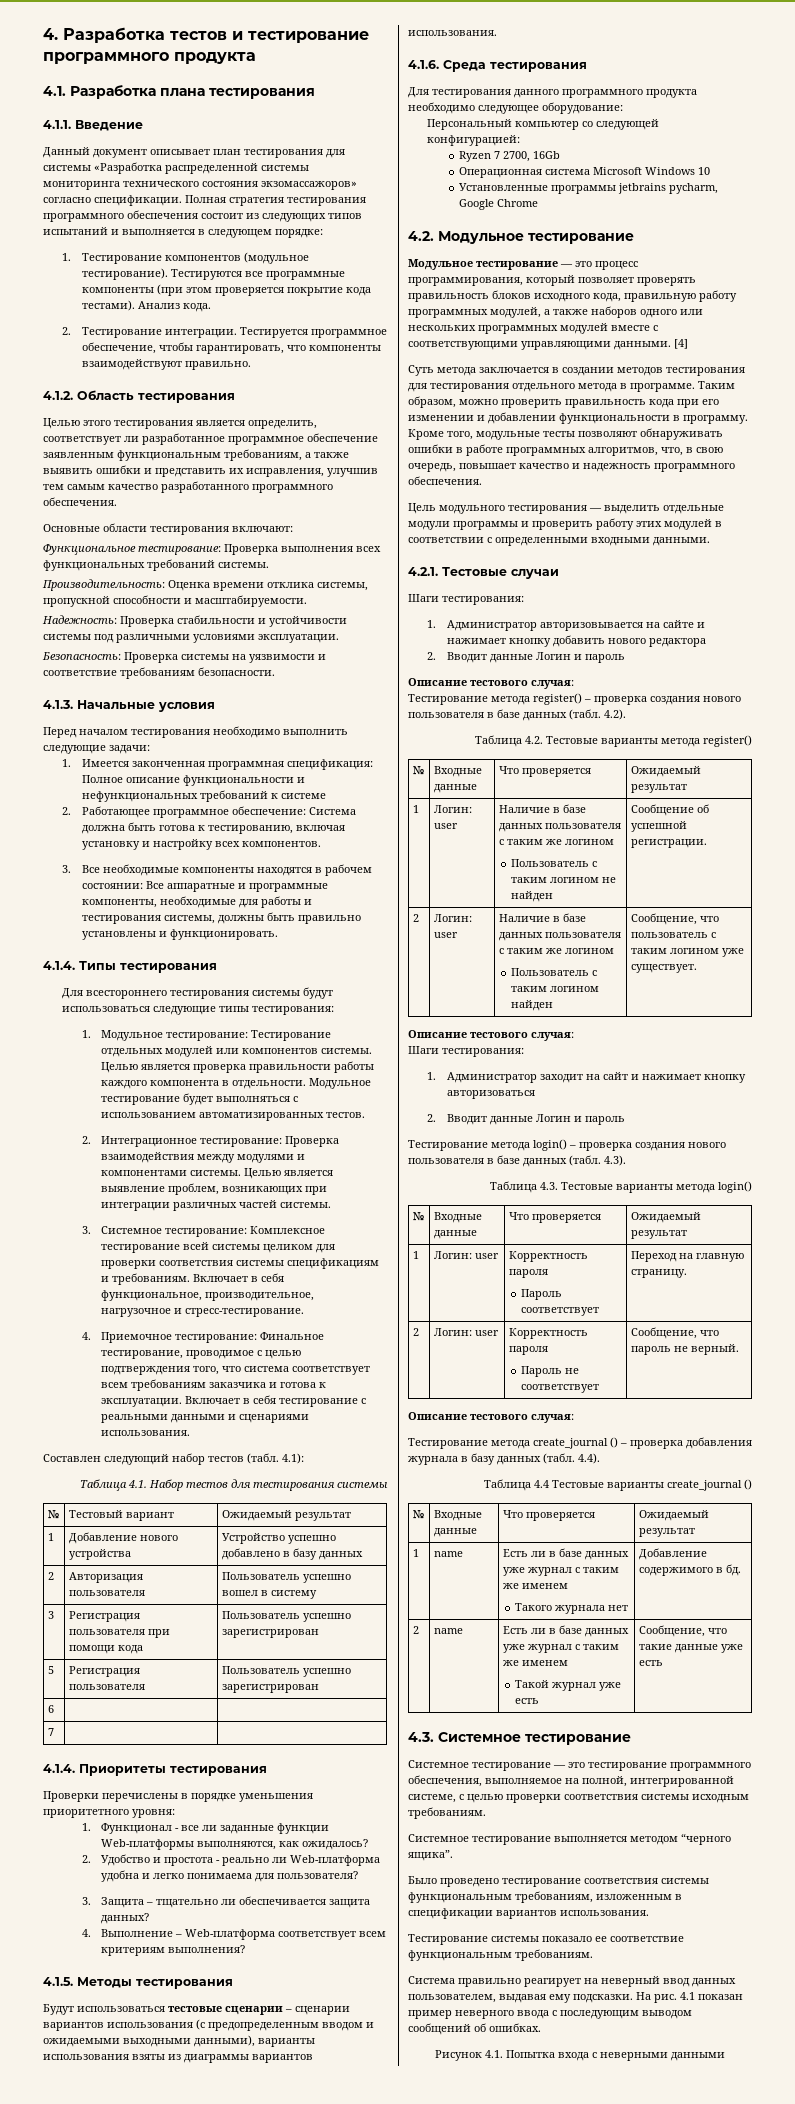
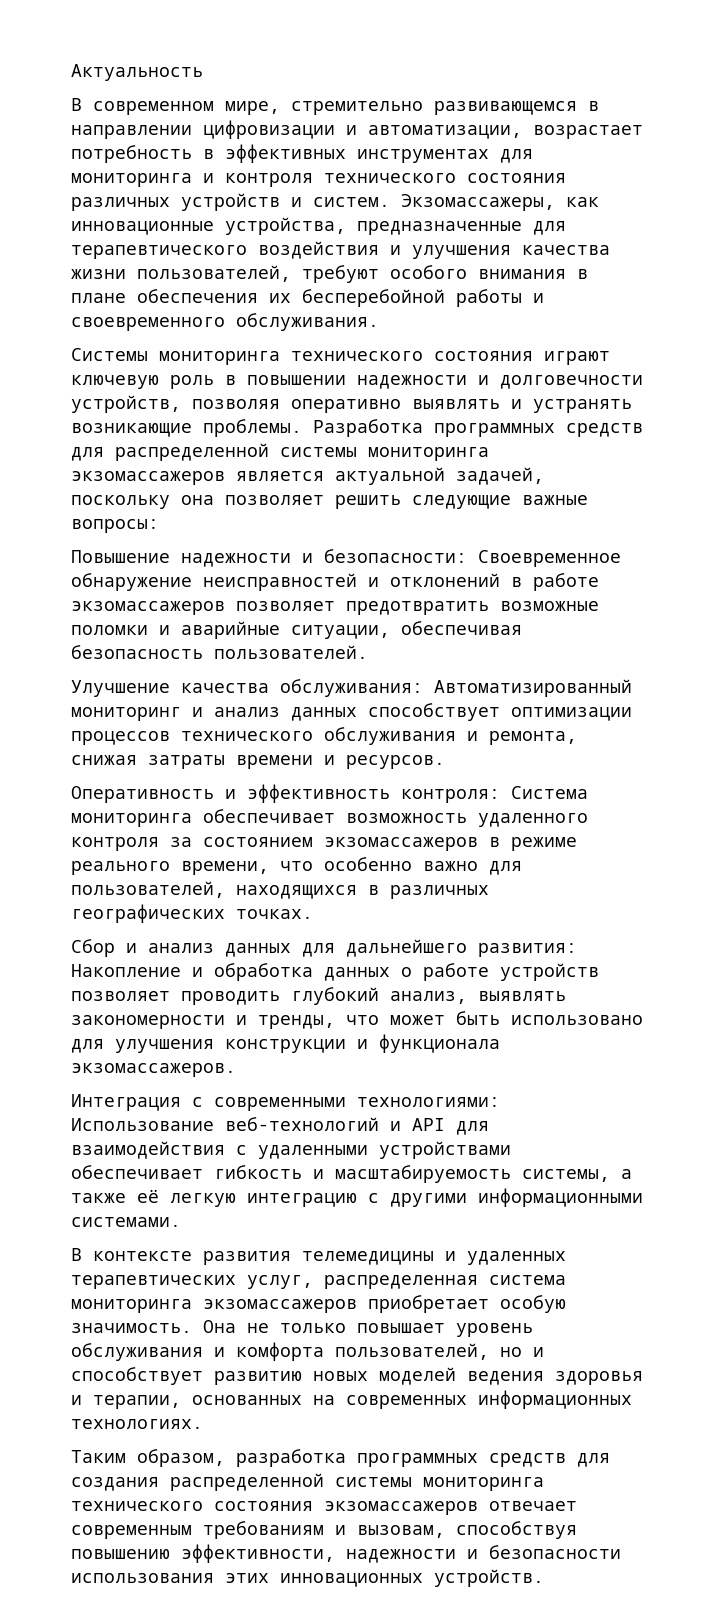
- 4. Разработка тестов и тестирование программного продукта
- 4.1. Разработка плана тестирования
- 4.1.1. Введение
- Данный документ описывает план тестирования для системы «Разработка распределенной системы мониторинга технического состояния экзомассажоров» согласно спецификации. Полная стратегия тестирования программного обеспечения состоит из следующих типов испытаний и выполняется в следующем порядке:
- 1. Тестирование компонентов (модульное тестирование). Тестируются все программные компоненты (при этом проверяется покрытие кода тестами). Анализ кода.
- 2. Тестирование интеграции. Тестируется программное обеспечение, чтобы гарантировать, что компоненты взаимодействуют правильно.
- 4.1.2. Область тестирования
- Целью этого тестирования является определить, соответствует ли разработанное программное обеспечение заявленным функциональным требованиям, а также выявить ошибки и представить их исправления, улучшив тем самым качество разработанного программного обеспечения.
- Основные области тестирования включают:
- Функциональное тестирование: Проверка выполнения всех функциональных требований системы.
- Производительность: Оценка времени отклика системы, пропускной способности и масштабируемости.
- Надежность: Проверка стабильности и устойчивости системы под различными условиями эксплуатации.
- Безопасность: Проверка системы на уязвимости и соответствие требованиям безопасности.
- 4.1.3. Начальные условия
- Перед началом тестирования необходимо выполнить следующие задачи:
- 1. Имеется законченная программная спецификация: Полное описание функциональности и нефункциональных требований к системе
- 2. Работающее программное обеспечение: Система должна быть готова к тестированию, включая установку и настройку всех компонентов.
- 3. Все необходимые компоненты находятся в рабочем состоянии: Все аппаратные и программные компоненты, необходимые для работы и тестирования системы, должны быть правильно установлены и функционировать.
- 4.1.4. Типы тестирования
- Для всестороннего тестирования системы будут использоваться следующие типы тестирования:
- 1. Модульное тестирование: Тестирование отдельных модулей или компонентов системы. Целью является проверка правильности работы каждого компонента в отдельности. Модульное тестирование будет выполняться с использованием автоматизированных тестов.
- 2. Интеграционное тестирование: Проверка взаимодействия между модулями и компонентами системы. Целью является выявление проблем, возникающих при интеграции различных частей системы.
- 3. Системное тестирование: Комплексное тестирование всей системы целиком для проверки соответствия системы спецификациям и требованиям. Включает в себя функциональное, производительное, нагрузочное и стресс-тестирование.
- 4. Приемочное тестирование: Финальное тестирование, проводимое с целью подтверждения того, что система соответствует всем требованиям заказчика и готова к эксплуатации. Включает в себя тестирование с реальными данными и сценариями использования.
- Составлен следующий набор тестов (табл. 4.1):
- Таблица 4.1. Набор тестов для тестирования системы
- № | Тестовый вариант | Ожидаемый результат
- 1 | Добавление нового устройства | Устройство успешно добавлено в базу данных
- 2 | Авторизация пользователя | Пользователь успешно вошел в систему
- 3 | Регистрация пользователя при помощи кода | Пользователь успешно зарегистрирован
- 5 | Регистрация пользователя | Пользователь успешно зарегистрирован
- 6 | |
- 7 | |
- 4.1.4. Приоритеты тестирования
- Проверки перечислены в порядке уменьшения приоритетного уровня:
- 1. Функционал - все ли заданные функции Web-платформы выполняются, как ожидалось?
- 2. Удобство и простота - реально ли Web-платформа удобна и легко понимаема для пользователя?
- 3. Защита – тщательно ли обеспечивается защита данных?
- 4. Выполнение – Web-платформа соответствует всем критериям выполнения?
- 4.1.5. Методы тестирования
- Будут использоваться тестовые сценарии – сценарии вариантов использования (с предопределенным вводом и ожидаемыми выходными данными), варианты использования взяты из диаграммы вариантов использования.
- 4.1.6. Среда тестирования
- Для тестирования данного программного продукта необходимо следующее оборудование:
- Персональный компьютер со следующей конфигурацией:
- Ryzen 7 2700, 16Gb
- Операционная система Microsoft Windows 10
- Установленные программы jetbrains pycharm, Google Chrome
- 4.2. Модульное тестирование
- Модульное тестирование — это процесс программирования, который позволяет проверять правильность блоков исходного кода, правильную работу программных модулей, а также наборов одного или нескольких программных модулей вместе с соответствующими управляющими данными. [4]
- Суть метода заключается в создании методов тестирования для тестирования отдельного метода в программе. Таким образом, можно проверить правильность кода при его изменении и добавлении функциональности в программу. Кроме того, модульные тесты позволяют обнаруживать ошибки в работе программных алгоритмов, что, в свою очередь, повышает качество и надежность программного обеспечения.
- Цель модульного тестирования — выделить отдельные модули программы и проверить работу этих модулей в соответствии с определенными входными данными.
- 4.2.1. Тестовые случаи
- Шаги тестирования:
- 1. Администратор авторизовывается на сайте и нажимает кнопку добавить нового редактора
- 2. Вводит данные Логин и пароль
- Описание тестового случая:
- Тестирование метода register() – проверка создания нового пользователя в базе данных (табл. 4.2).
- Таблица 4.2. Тестовые варианты метода register()
- № | Входные данные | Что проверяется | Ожидаемый результат
- 1 | Логин: user | Наличие в базе данных пользователя с таким же логином
- Пользователь с таким логином не найден | Сообщение об успешной регистрации.
- 2 | Логин: user | Наличие в базе данных пользователя с таким же логином
- Пользователь с таким логином найден | Сообщение, что пользователь с таким логином уже существует.
- Описание тестового случая:
- Шаги тестирования:
- 1. Администратор заходит на сайт и нажимает кнопку авторизоваться
- 2. Вводит данные Логин и пароль
- Тестирование метода login() – проверка создания нового пользователя в базе данных (табл. 4.3).
- Таблица 4.3. Тестовые варианты метода login()
- № | Входные данные | Что проверяется | Ожидаемый результат
- 1 | Логин: user | Корректность пароля
- Пароль соответствует | Переход на главную страницу.
- 2 | Логин: user | Корректность пароля
- Пароль не соответствует | Сообщение, что пароль не верный.
- Описание тестового случая:
- Тестирование метода create_journal () – проверка добавления журнала в базу данных (табл. 4.4).
- Таблица 4.4 Тестовые варианты create_journal ()
- № | Входные данные | Что проверяется | Ожидаемый результат
- 1 | name | Есть ли в базе данных уже журнал с таким же именем
- Такого журнала нет | Добавление содержимого в бд.
- 2 | name | Есть ли в базе данных уже журнал с таким же именем
- Такой журнал уже есть | Сообщение, что такие данные уже есть
- 4.3. Системное тестирование
- Системное тестирование — это тестирование программного обеспечения, выполняемое на полной, интегрированной системе, с целью проверки соответствия системы исходным требованиям.
- Системное тестирование выполняется методом “черного ящика”.
- Было проведено тестирование соответствия системы функциональным требованиям, изложенным в спецификации вариантов использования.
- Тестирование системы показало ее соответствие функциональным требованиям.
- Система правильно реагирует на неверный ввод данных пользователем, выдавая ему подсказки. На рис. 4.1 показан пример неверного ввода с последующим выводом сообщений об ошибках.
- Рисунок 4.1. Попытка входа с неверными данными
+ Актуальность
+ В современном мире, стремительно развивающемся в направлении цифровизации и автоматизации, возрастает потребность в эффективных инструментах для мониторинга и контроля технического состояния различных устройств и систем. Экзомассажеры, как инновационные устройства, предназначенные для терапевтического воздействия и улучшения качества жизни пользователей, требуют особого внимания в плане обеспечения их бесперебойной работы и своевременного обслуживания.
+ Системы мониторинга технического состояния играют ключевую роль в повышении надежности и долговечности устройств, позволяя оперативно выявлять и устранять возникающие проблемы. Разработка программных средств для распределенной системы мониторинга экзомассажеров является актуальной задачей, поскольку она позволяет решить следующие важные вопросы:
+ Повышение надежности и безопасности: Своевременное обнаружение неисправностей и отклонений в работе экзомассажеров позволяет предотвратить возможные поломки и аварийные ситуации, обеспечивая безопасность пользователей.
+ Улучшение качества обслуживания: Автоматизированный мониторинг и анализ данных способствует оптимизации процессов технического обслуживания и ремонта, снижая затраты времени и ресурсов.
+ Оперативность и эффективность контроля: Система мониторинга обеспечивает возможность удаленного контроля за состоянием экзомассажеров в режиме реального времени, что особенно важно для пользователей, находящихся в различных географических точках.
+ Сбор и анализ данных для дальнейшего развития: Накопление и обработка данных о работе устройств позволяет проводить глубокий анализ, выявлять закономерности и тренды, что может быть использовано для улучшения конструкции и функционала экзомассажеров.
+ Интеграция с современными технологиями: Использование веб-технологий и API для взаимодействия с удаленными устройствами обеспечивает гибкость и масштабируемость системы, а также её легкую интеграцию с другими информационными системами.
+ В контексте развития телемедицины и удаленных терапевтических услуг, распределенная система мониторинга экзомассажеров приобретает особую значимость. Она не только повышает уровень обслуживания и комфорта пользователей, но и способствует развитию новых моделей ведения здоровья и терапии, основанных на современных информационных технологиях.
+ Таким образом, разработка программных средств для создания распределенной системы мониторинга технического состояния экзомассажеров отвечает современным требованиям и вызовам, способствуя повышению эффективности, надежности и безопасности использования этих инновационных устройств.

